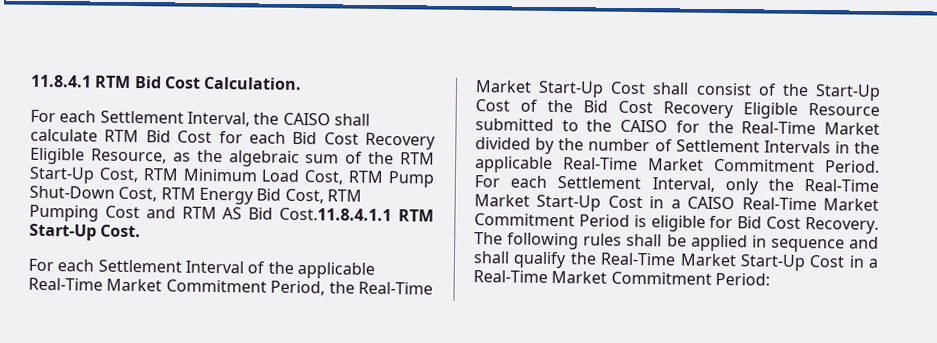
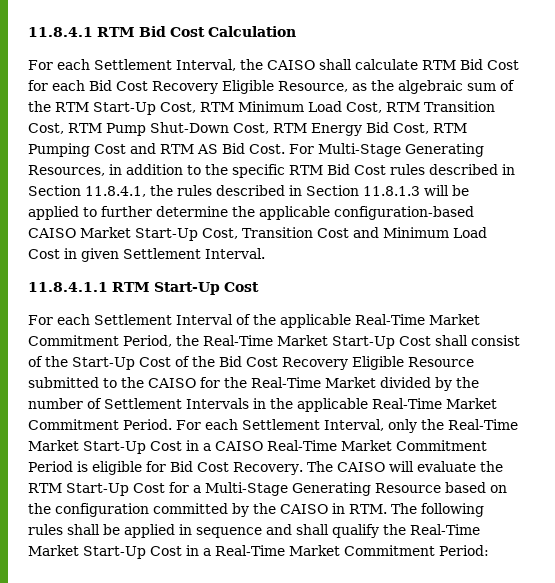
- 11.8.4.1 RTM Bid Cost Calculation.
+ 11.8.4.1 RTM Bid Cost Calculation
- For each Settlement Interval, the CAISO shall calculate RTM Bid Cost for each Bid Cost Recovery Eligible Resource, as the algebraic sum of the RTM Start-Up Cost, RTM Minimum Load Cost, RTM Pump Shut-Down Cost, RTM Energy Bid Cost, RTM Pumping Cost and RTM AS Bid Cost.11.8.4.1.1 RTM Start-Up Cost.
+ For each Settlement Interval, the CAISO shall calculate RTM Bid Cost for each Bid Cost Recovery Eligible Resource, as the algebraic sum of the RTM Start-Up Cost, RTM Minimum Load Cost, RTM Transition Cost, RTM Pump Shut-Down Cost, RTM Energy Bid Cost, RTM Pumping Cost and RTM AS Bid Cost. For Multi-Stage Generating Resources, in addition to the specific RTM Bid Cost rules described in Section 11.8.4.1, the rules described in Section 11.8.1.3 will be applied to further determine the applicable configuration-based CAISO Market Start-Up Cost, Transition Cost and Minimum Load Cost in given Settlement Interval.
+ 11.8.4.1.1 RTM Start-Up Cost
- The following rules shall be applied in sequence and shall qualify the Real-Time Market Start-Up Cost in a Real-Time Market Commitment Period:
+ The CAISO will evaluate the RTM Start-Up Cost for a Multi-Stage Generating Resource based on the configuration committed by the CAISO in RTM. The following rules shall be applied in sequence and shall qualify the Real-Time Market Start-Up Cost in a Real-Time Market Commitment Period:

